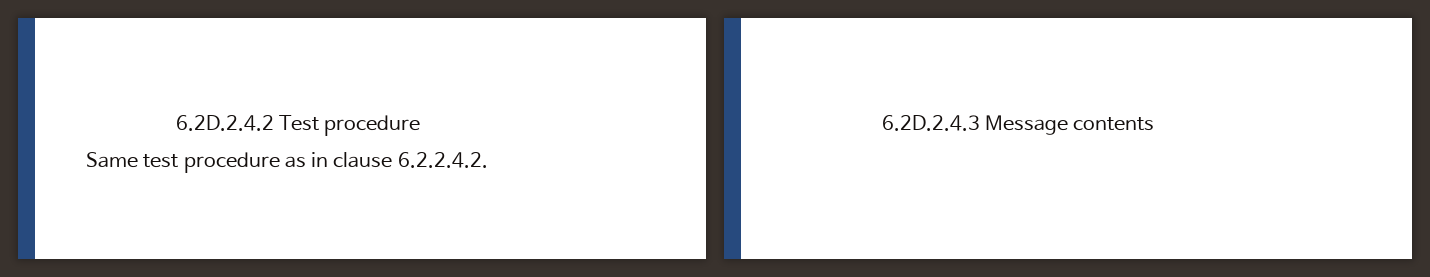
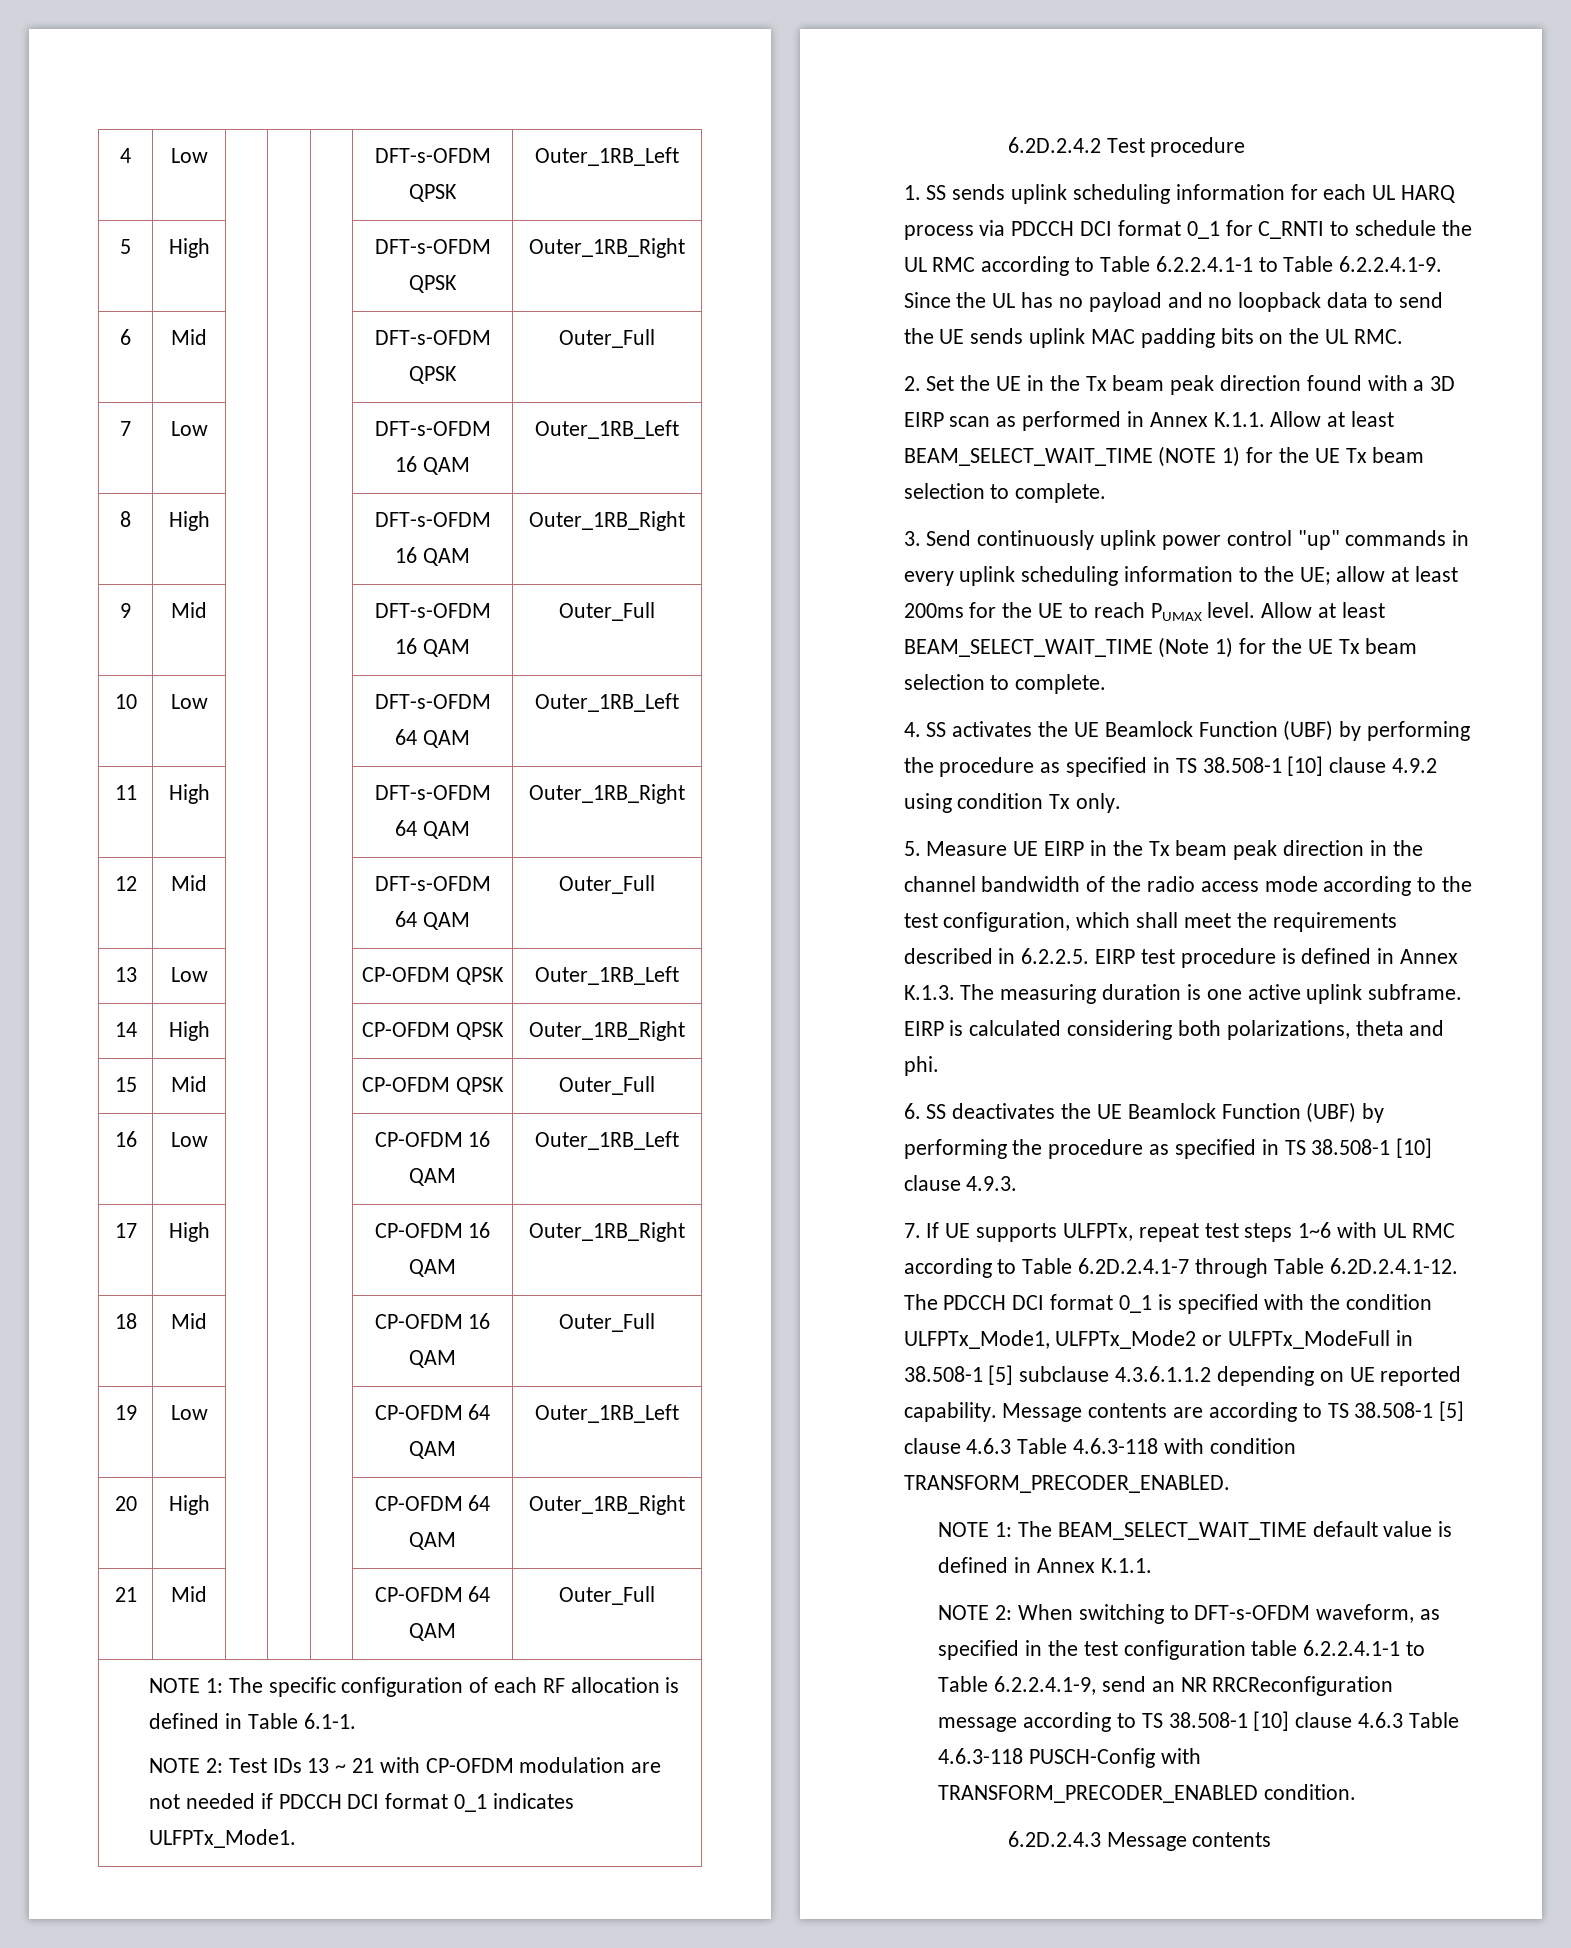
+ 4 | Low | | | | DFT-s-OFDM QPSK | Outer_1RB_Left
+ 5 | High | | | | DFT-s-OFDM QPSK | Outer_1RB_Right
+ 6 | Mid | | | | DFT-s-OFDM QPSK | Outer_Full
+ 7 | Low | | | | DFT-s-OFDM 16 QAM | Outer_1RB_Left
+ 8 | High | | | | DFT-s-OFDM 16 QAM | Outer_1RB_Right
+ 9 | Mid | | | | DFT-s-OFDM 16 QAM | Outer_Full
+ 10 | Low | | | | DFT-s-OFDM 64 QAM | Outer_1RB_Left
+ 11 | High | | | | DFT-s-OFDM 64 QAM | Outer_1RB_Right
+ 12 | Mid | | | | DFT-s-OFDM 64 QAM | Outer_Full
+ 13 | Low | | | | CP-OFDM QPSK | Outer_1RB_Left
+ 14 | High | | | | CP-OFDM QPSK | Outer_1RB_Right
+ 15 | Mid | | | | CP-OFDM QPSK | Outer_Full
+ 16 | Low | | | | CP-OFDM 16 QAM | Outer_1RB_Left
+ 17 | High | | | | CP-OFDM 16 QAM | Outer_1RB_Right
+ 18 | Mid | | | | CP-OFDM 16 QAM | Outer_Full
+ 19 | Low | | | | CP-OFDM 64 QAM | Outer_1RB_Left
+ 20 | High | | | | CP-OFDM 64 QAM | Outer_1RB_Right
+ 21 | Mid | | | | CP-OFDM 64 QAM | Outer_Full
+ NOTE 1: The specific configuration of each RF allocation is defined in Table 6.1-1.
+ NOTE 2: Test IDs 13 ~ 21 with CP-OFDM modulation are not needed if PDCCH DCI format 0_1 indicates ULFPTx_Mode1.
  6.2D.2.4.2 Test procedure
- Same test procedure as in clause 6.2.2.4.2.
+ 1. SS sends uplink scheduling information for each UL HARQ process via PDCCH DCI format 0_1 for C_RNTI to schedule the UL RMC according to Table 6.2.2.4.1-1 to Table 6.2.2.4.1-9. Since the UL has no payload and no loopback data to send the UE sends uplink MAC padding bits on the UL RMC.
+ 2. Set the UE in the Tx beam peak direction found with a 3D EIRP scan as performed in Annex K.1.1. Allow at least BEAM_SELECT_WAIT_TIME (NOTE 1) for the UE Tx beam selection to complete.
+ 3. Send continuously uplink power control "up" commands in every uplink scheduling information to the UE; allow at least 200ms for the UE to reach PUMAX level. Allow at least BEAM_SELECT_WAIT_TIME (Note 1) for the UE Tx beam selection to complete.
+ 4. SS activates the UE Beamlock Function (UBF) by performing the procedure as specified in TS 38.508-1 [10] clause 4.9.2 using condition Tx only.
+ 5. Measure UE EIRP in the Tx beam peak direction in the channel bandwidth of the radio access mode according to the test configuration, which shall meet the requirements described in 6.2.2.5. EIRP test procedure is defined in Annex K.1.3. The measuring duration is one active uplink subframe. EIRP is calculated considering both polarizations, theta and phi.
+ 6. SS deactivates the UE Beamlock Function (UBF) by performing the procedure as specified in TS 38.508-1 [10] clause 4.9.3.
+ 7. If UE supports ULFPTx, repeat test steps 1~6 with UL RMC according to Table 6.2D.2.4.1-7 through Table 6.2D.2.4.1-12. The PDCCH DCI format 0_1 is specified with the condition ULFPTx_Mode1, ULFPTx_Mode2 or ULFPTx_ModeFull in 38.508-1 [5] subclause 4.3.6.1.1.2 depending on UE reported capability. Message contents are according to TS 38.508-1 [5] clause 4.6.3 Table 4.6.3-118 with condition TRANSFORM_PRECODER_ENABLED.
+ NOTE 1: The BEAM_SELECT_WAIT_TIME default value is defined in Annex K.1.1.
+ NOTE 2: When switching to DFT-s-OFDM waveform, as specified in the test configuration table 6.2.2.4.1-1 to Table 6.2.2.4.1-9, send an NR RRCReconfiguration message according to TS 38.508-1 [10] clause 4.6.3 Table 4.6.3-118 PUSCH-Config with TRANSFORM_PRECODER_ENABLED condition.

